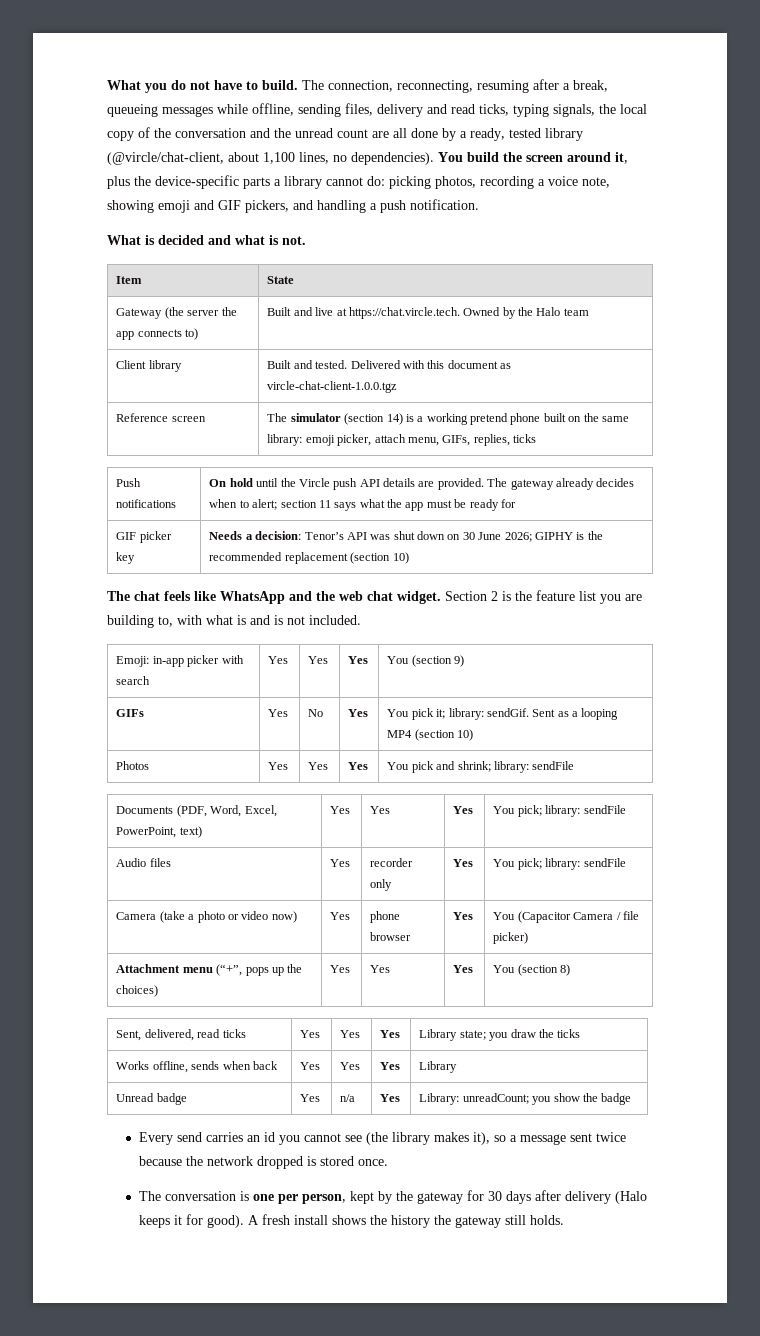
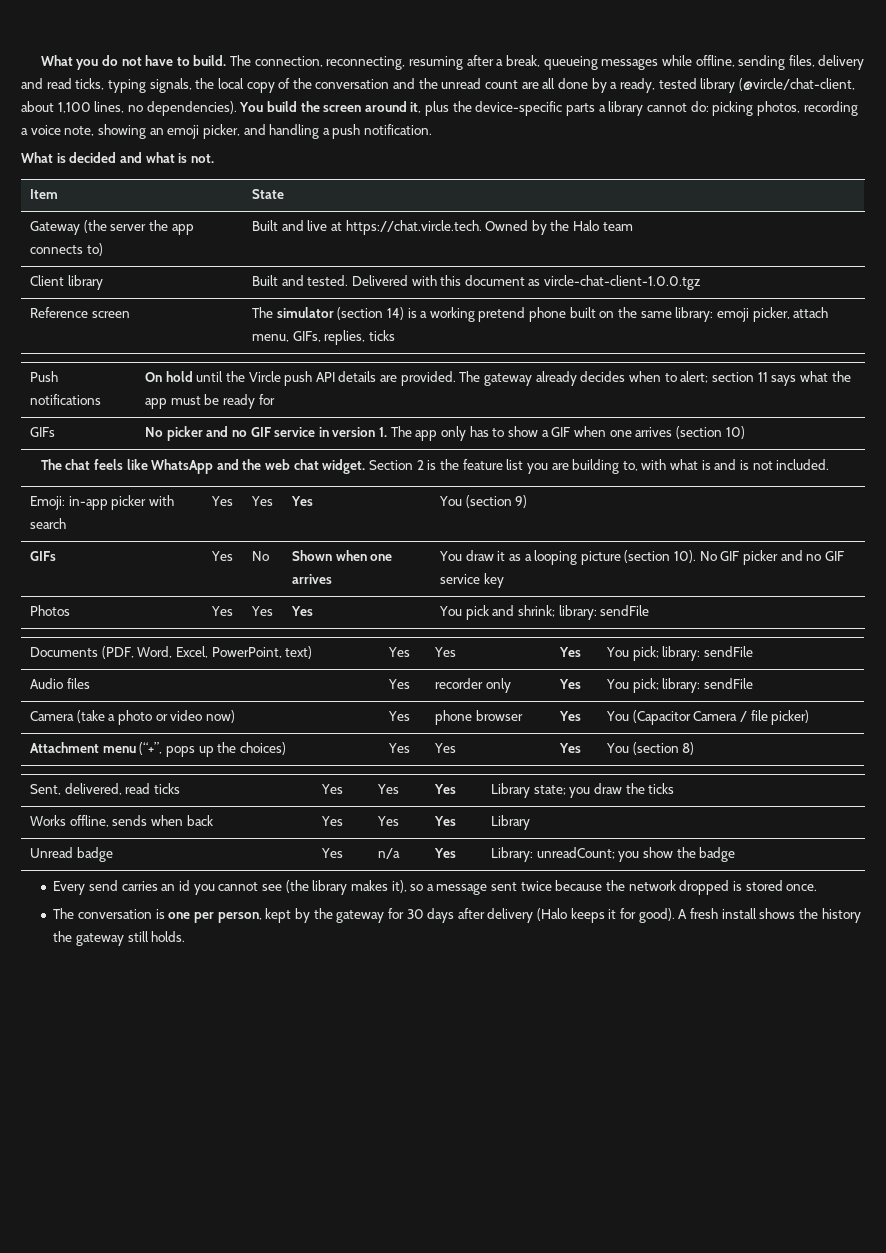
- You build the screen around it, plus the device-specific parts a library cannot do: picking photos, recording a voice note, showing emoji and GIF pickers, and handling a push notification.
+ You build the screen around it, plus the device-specific parts a library cannot do: picking photos, recording a voice note, showing an emoji picker, and handling a push notification.
- GIF picker key | Needs a decision: Tenor’s API was shut down on 30 June 2026; GIPHY is the recommended replacement (section 10)
+ GIFs | No picker and no GIF service in version 1. The app only has to show a GIF when one arrives (section 10)
- GIFs | Yes | No | Yes | You pick it; library: sendGif. Sent as a looping MP4 (section 10)
+ GIFs | Yes | No | Shown when one arrives | You draw it as a looping picture (section 10). No GIF picker and no GIF service key

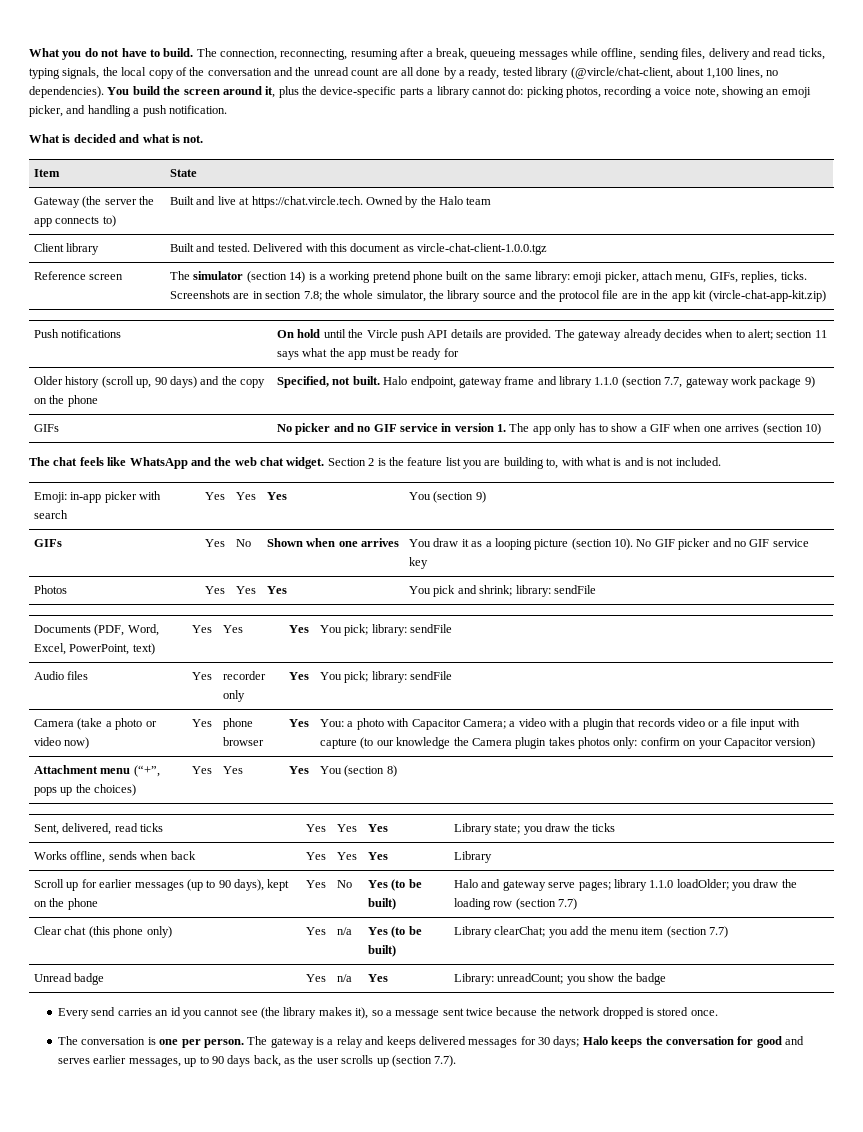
- The simulator (section 14) is a working pretend phone built on the same library: emoji picker, attach menu, GIFs, replies, ticks
+ The simulator (section 14) is a working pretend phone built on the same library: emoji picker, attach menu, GIFs, replies, ticks. Screenshots are in section 7.8; the whole simulator, the library source and the protocol file are in the app kit (vircle-chat-app-kit.zip)
+ Older history (scroll up, 90 days) and the copy on the phone | Specified, not built. Halo endpoint, gateway frame and library 1.1.0 (section 7.7, gateway work package 9)
- You (Capacitor Camera / file picker)
+ You: a photo with Capacitor Camera; a video with a plugin that records video or a file input with capture (to our knowledge the Camera plugin takes photos only: confirm on your Capacitor version)
+ Scroll up for earlier messages (up to 90 days), kept on the phone | Yes | No | Yes (to be built) | Halo and gateway serve pages; library 1.1.0 loadOlder; you draw the loading row (section 7.7)
+ Clear chat (this phone only) | Yes | n/a | Yes (to be built) | Library clearChat; you add the menu item (section 7.7)
- The conversation is one per person, kept by the gateway for 30 days after delivery (Halo keeps it for good). A fresh install shows the history the gateway still holds.
+ The conversation is one per person. The gateway is a relay and keeps delivered messages for 30 days; Halo keeps the conversation for good and serves earlier messages, up to 90 days back, as the user scrolls up (section 7.7).

